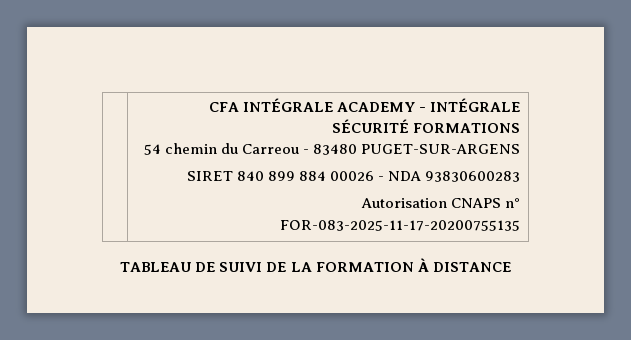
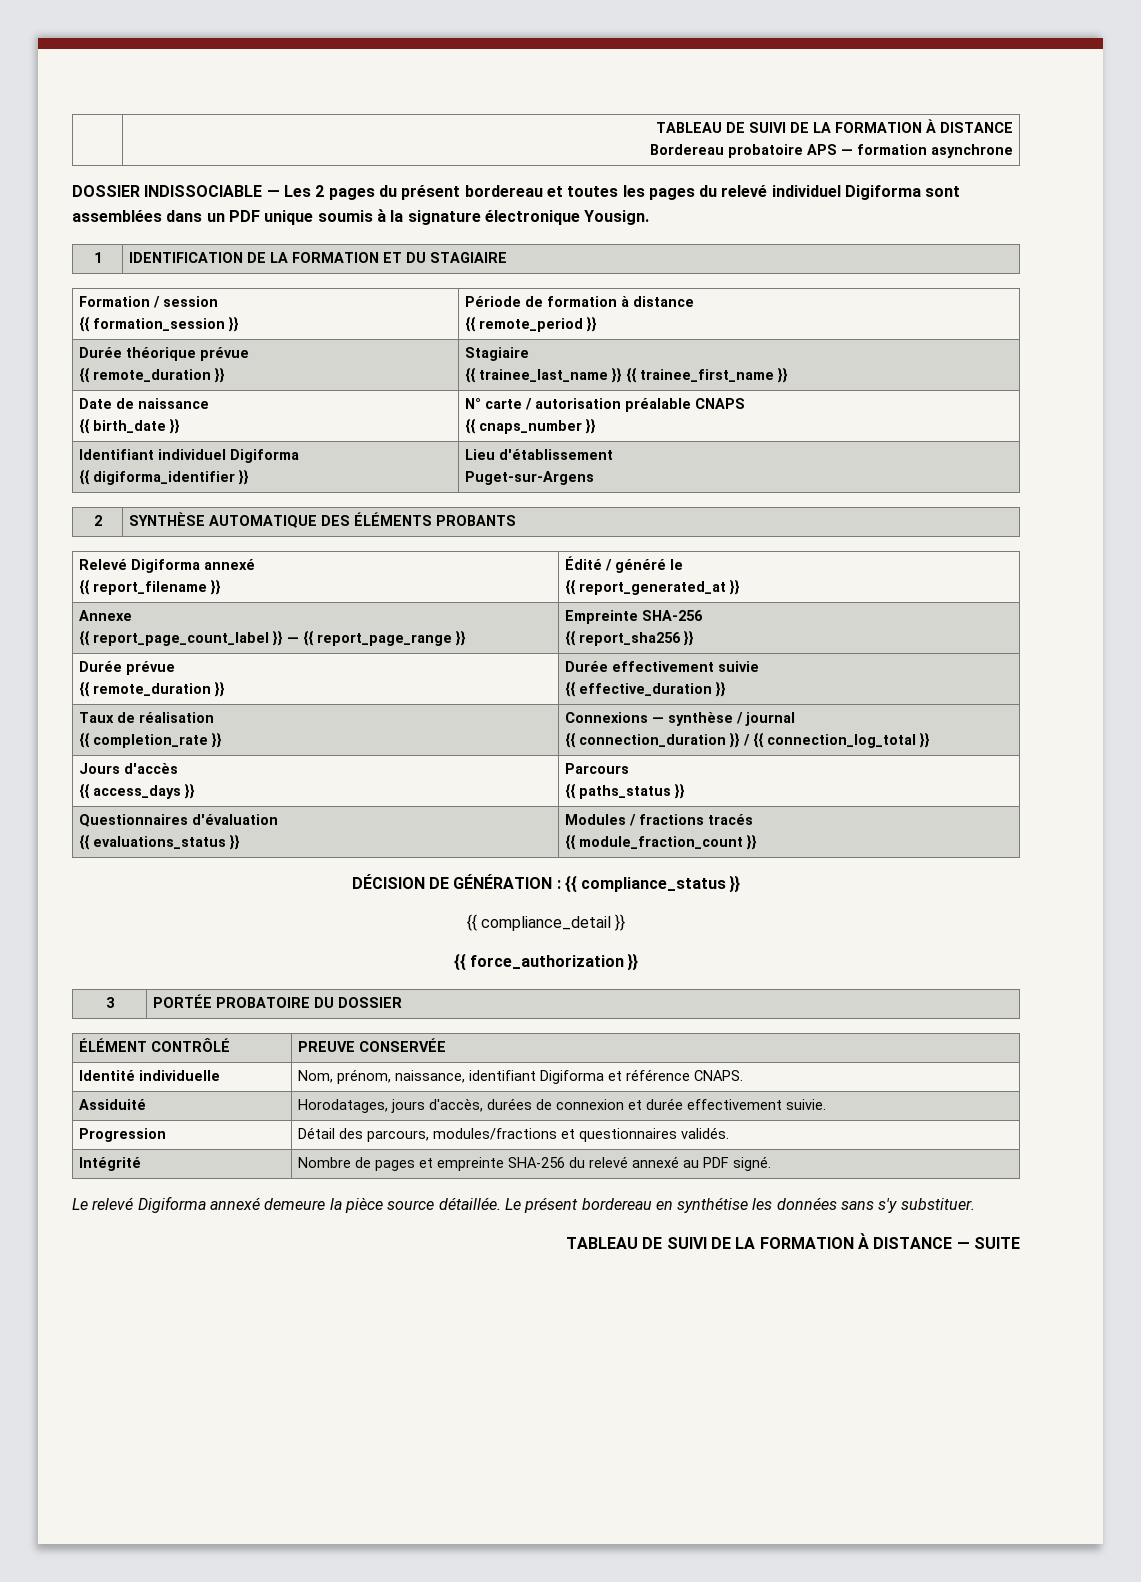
- | CFA INTÉGRALE ACADEMY - INTÉGRALE SÉCURITÉ FORMATIONS
- 54 chemin du Carreou - 83480 PUGET-SUR-ARGENS
- SIRET 840 899 884 00026 - NDA 93830600283
- Autorisation CNAPS n° FOR-083-2025-11-17-20200755135
- TABLEAU DE SUIVI DE LA FORMATION À DISTANCE
+ | TABLEAU DE SUIVI DE LA FORMATION À DISTANCE
+ Bordereau probatoire APS — formation asynchrone
+ DOSSIER INDISSOCIABLE — Les 2 pages du présent bordereau et toutes les pages du relevé individuel Digiforma sont assemblées dans un PDF unique soumis à la signature électronique Yousign.
+ 1 | IDENTIFICATION DE LA FORMATION ET DU STAGIAIRE
+ Formation / session
+ {{ formation_session }} | Période de formation à distance
+ {{ remote_period }}
+ Durée théorique prévue
+ {{ remote_duration }} | Stagiaire
+ {{ trainee_last_name }} {{ trainee_first_name }}
+ Date de naissance
+ {{ birth_date }} | N° carte / autorisation préalable CNAPS
+ {{ cnaps_number }}
+ Identifiant individuel Digiforma
+ {{ digiforma_identifier }} | Lieu d'établissement
+ Puget-sur-Argens
+ 2 | SYNTHÈSE AUTOMATIQUE DES ÉLÉMENTS PROBANTS
+ Relevé Digiforma annexé
+ {{ report_filename }} | Édité / généré le
+ {{ report_generated_at }}
+ Annexe
+ {{ report_page_count_label }} — {{ report_page_range }} | Empreinte SHA-256
+ {{ report_sha256 }}
+ Durée prévue
+ {{ remote_duration }} | Durée effectivement suivie
+ {{ effective_duration }}
+ Taux de réalisation
+ {{ completion_rate }} | Connexions — synthèse / journal
+ {{ connection_duration }} / {{ connection_log_total }}
+ Jours d'accès
+ {{ access_days }} | Parcours
+ {{ paths_status }}
+ Questionnaires d'évaluation
+ {{ evaluations_status }} | Modules / fractions tracés
+ {{ module_fraction_count }}
+ DÉCISION DE GÉNÉRATION : {{ compliance_status }}
+ {{ compliance_detail }}
+ {{ force_authorization }}
+ 3 | PORTÉE PROBATOIRE DU DOSSIER
+ ÉLÉMENT CONTRÔLÉ | PREUVE CONSERVÉE
+ Identité individuelle | Nom, prénom, naissance, identifiant Digiforma et référence CNAPS.
+ Assiduité | Horodatages, jours d'accès, durées de connexion et durée effectivement suivie.
+ Progression | Détail des parcours, modules/fractions et questionnaires validés.
+ Intégrité | Nombre de pages et empreinte SHA-256 du relevé annexé au PDF signé.
+ Le relevé Digiforma annexé demeure la pièce source détaillée. Le présent bordereau en synthétise les données sans s'y substituer.
+ TABLEAU DE SUIVI DE LA FORMATION À DISTANCE — SUITE

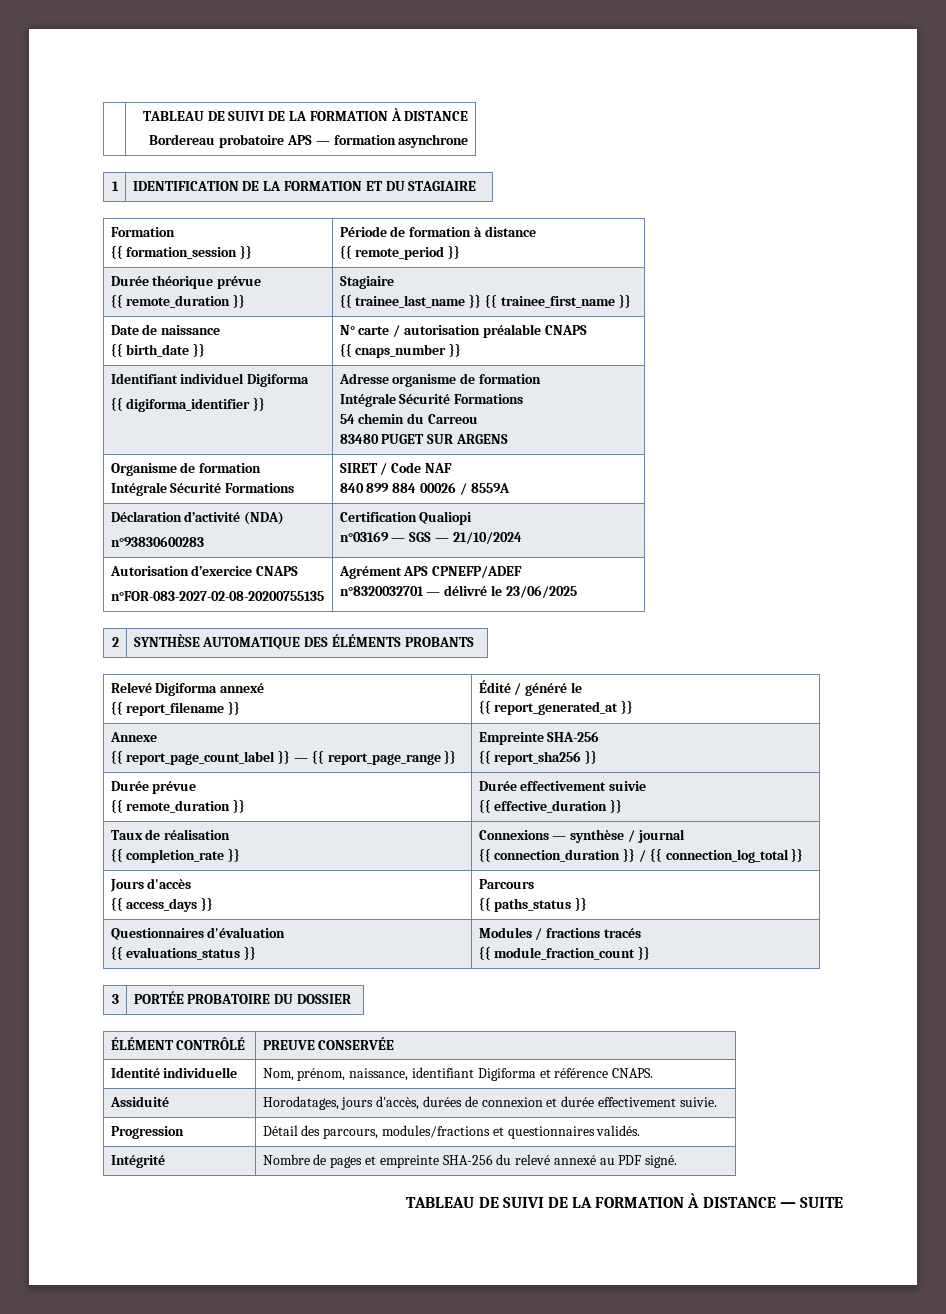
- DOSSIER INDISSOCIABLE — Les 2 pages du présent bordereau et toutes les pages du relevé individuel Digiforma sont assemblées dans un PDF unique soumis à la signature électronique Yousign.
- Formation / session
+ Formation
  Identifiant individuel Digiforma
- {{ digiforma_identifier }} | Lieu d'établissement
- Puget-sur-Argens
+ {{ digiforma_identifier }} | Adresse organisme de formation
+ Intégrale Sécurité Formations
+ 54 chemin du Carreou
+ 83480 PUGET SUR ARGENS
+ Organisme de formation
+ Intégrale Sécurité Formations | SIRET / Code NAF
+ 840 899 884 00026 / 8559A
+ Déclaration d’activité (NDA)
+ n°93830600283 | Certification Qualiopi
+ n°03169 — SGS — 21/10/2024
+ Autorisation d’exercice CNAPS
+ n°FOR-083-2027-02-08-20200755135 | Agrément APS CPNEFP/ADEF
+ n°8320032701 — délivré le 23/06/2025
- DÉCISION DE GÉNÉRATION : {{ compliance_status }}
- {{ compliance_detail }}
- {{ force_authorization }}
- Le relevé Digiforma annexé demeure la pièce source détaillée. Le présent bordereau en synthétise les données sans s'y substituer.

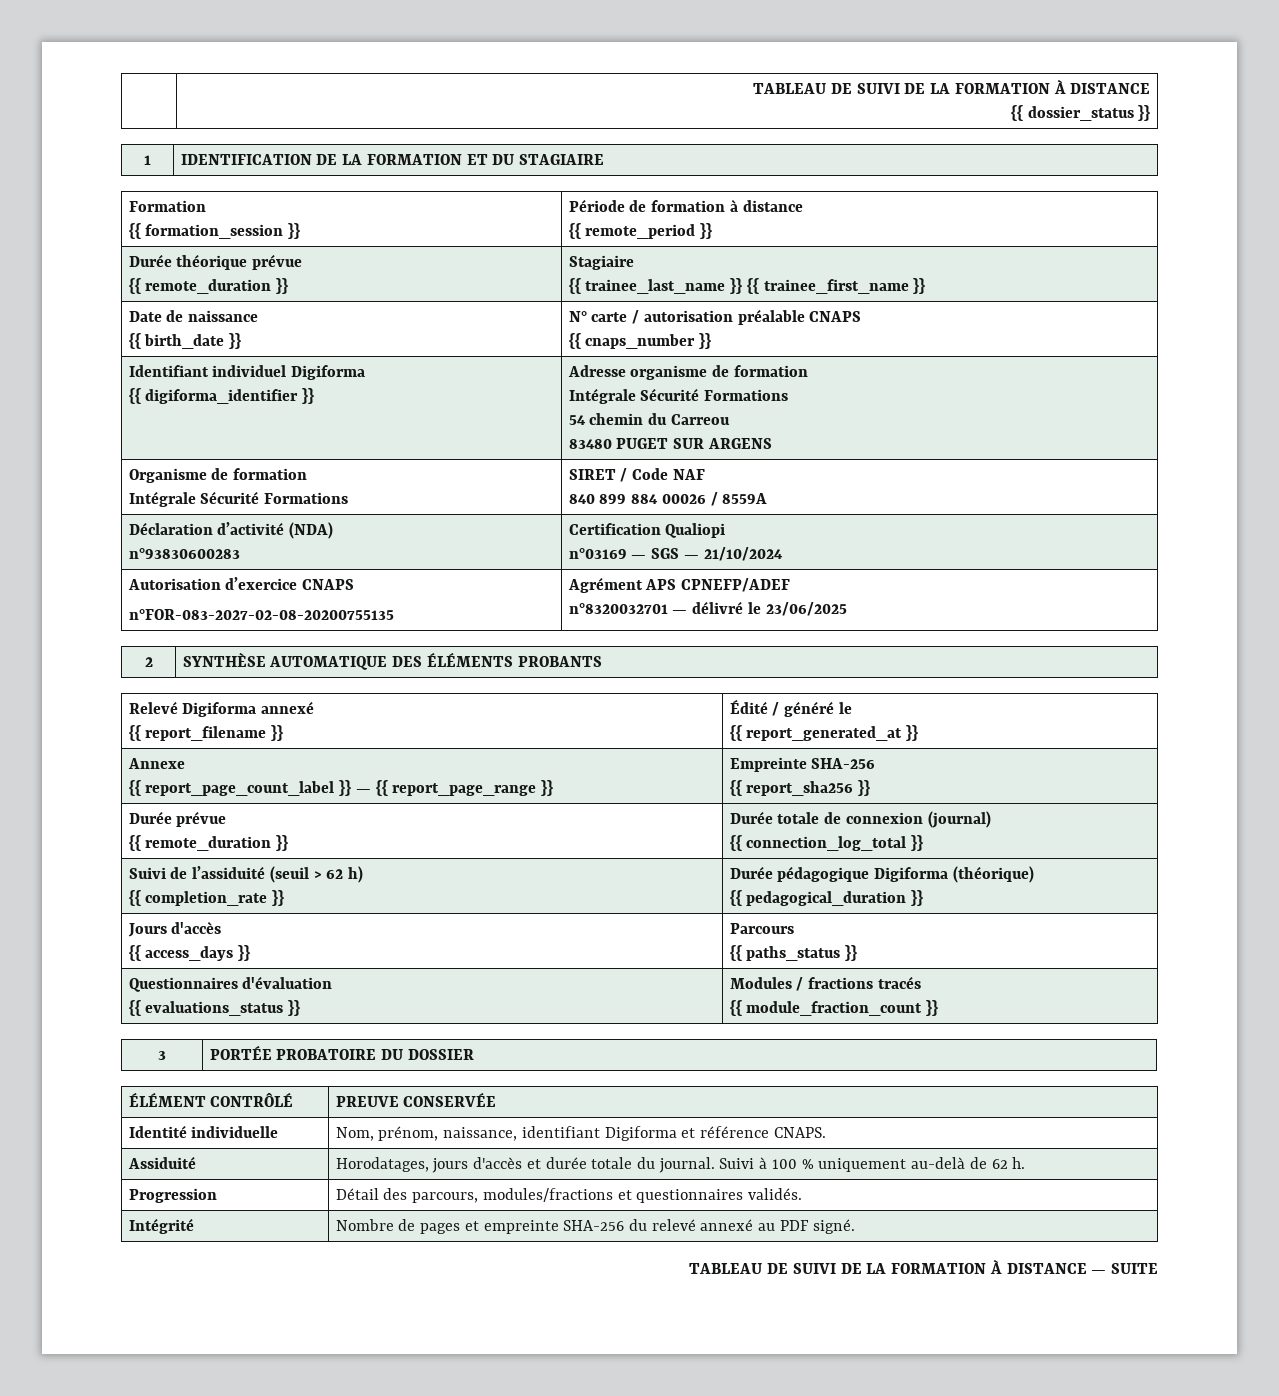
  | TABLEAU DE SUIVI DE LA FORMATION À DISTANCE
- Bordereau probatoire APS — formation asynchrone
+ {{ dossier_status }}
  Durée prévue
- {{ remote_duration }} | Durée effectivement suivie
- {{ effective_duration }}
- Taux de réalisation
- {{ completion_rate }} | Connexions — synthèse / journal
- {{ connection_duration }} / {{ connection_log_total }}
+ {{ remote_duration }} | Durée totale de connexion (journal)
+ {{ connection_log_total }}
+ Suivi de l’assiduité (seuil > 62 h)
+ {{ completion_rate }} | Durée pédagogique Digiforma (théorique)
+ {{ pedagogical_duration }}
- Assiduité | Horodatages, jours d'accès, durées de connexion et durée effectivement suivie.
+ Assiduité | Horodatages, jours d'accès et durée totale du journal. Suivi à 100 % uniquement au-delà de 62 h.

